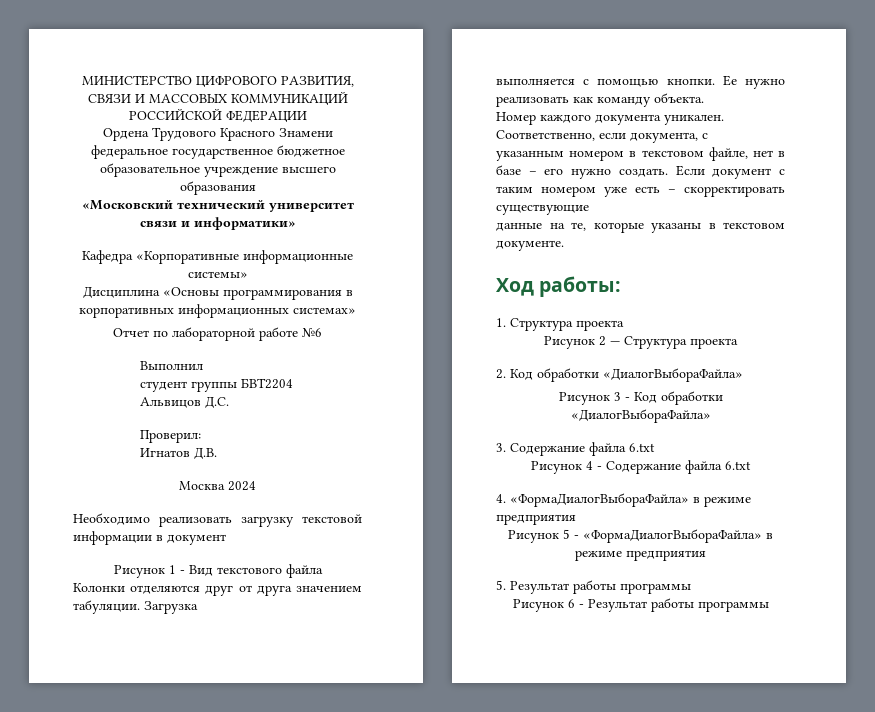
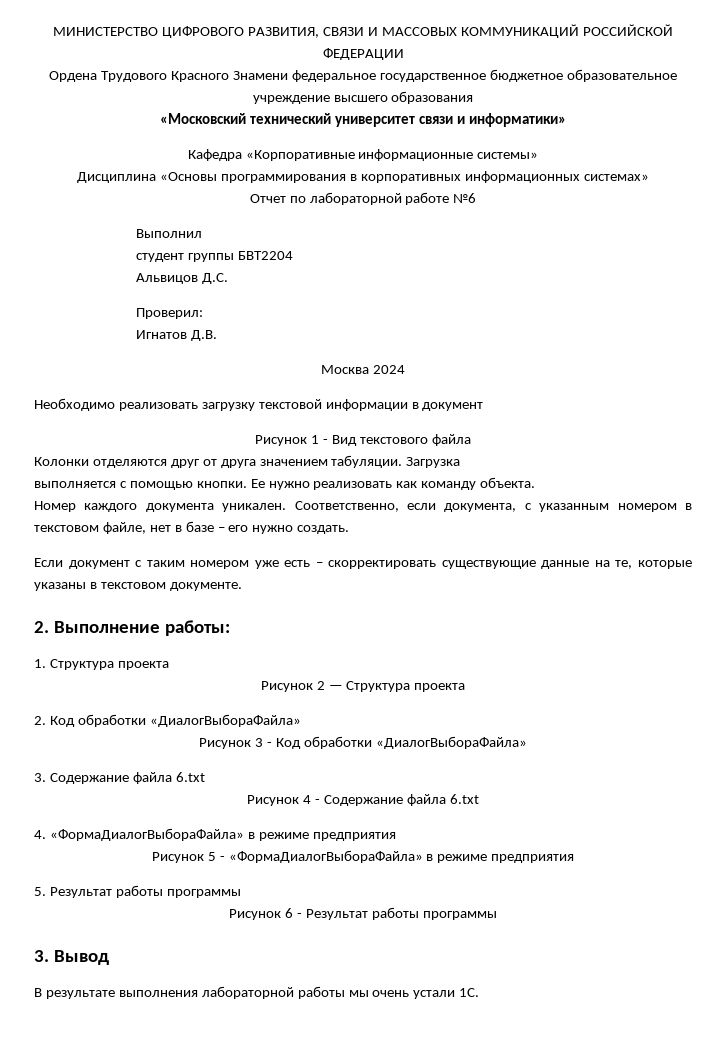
- Соответственно, если документа, с
- указанным номером в текстовом файле, нет в базе – его нужно создать. Если документ с таким номером уже есть – скорректировать существующие
- данные на те, которые указаны в текстовом документе.
+ Соответственно, если документа, с указанным номером в текстовом файле, нет в базе – его нужно создать.
+ Если документ с таким номером уже есть – скорректировать существующие данные на те, которые указаны в текстовом документе.
- Ход работы:
+ 2. Выполнение работы:
+ 3. Вывод
+ В результате выполнения лабораторной работы мы очень устали 1С.

